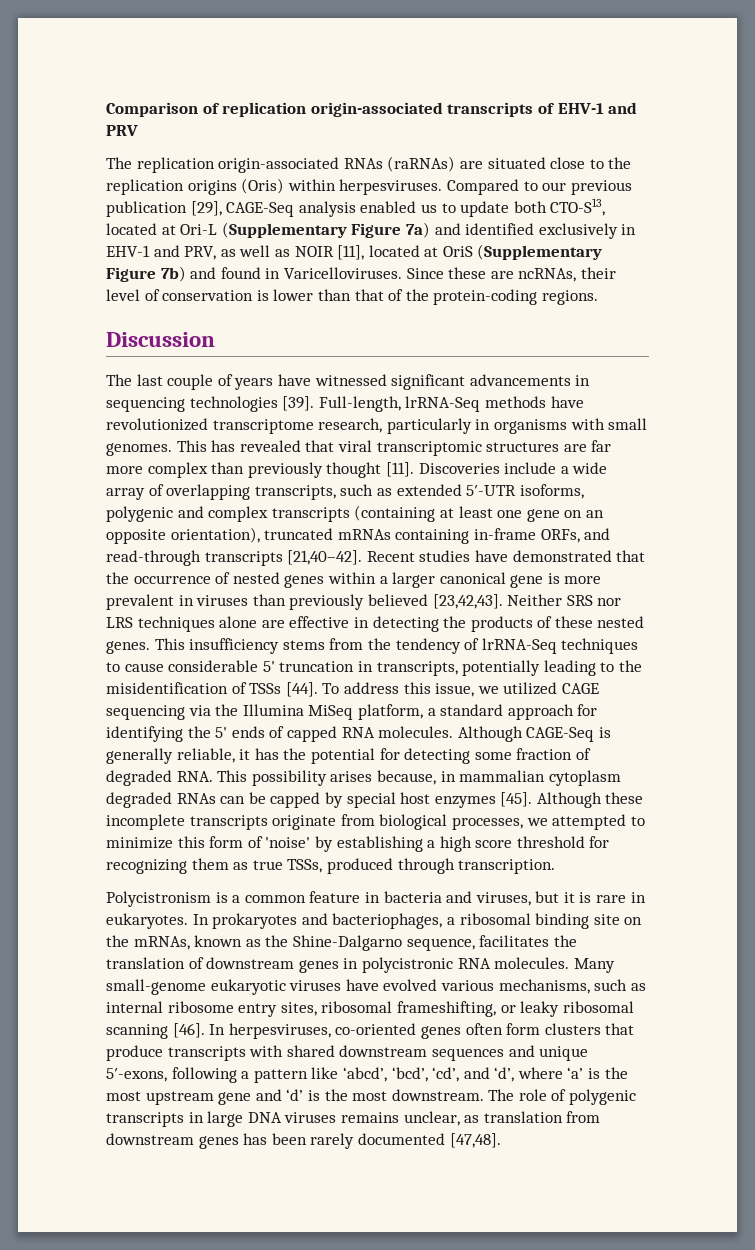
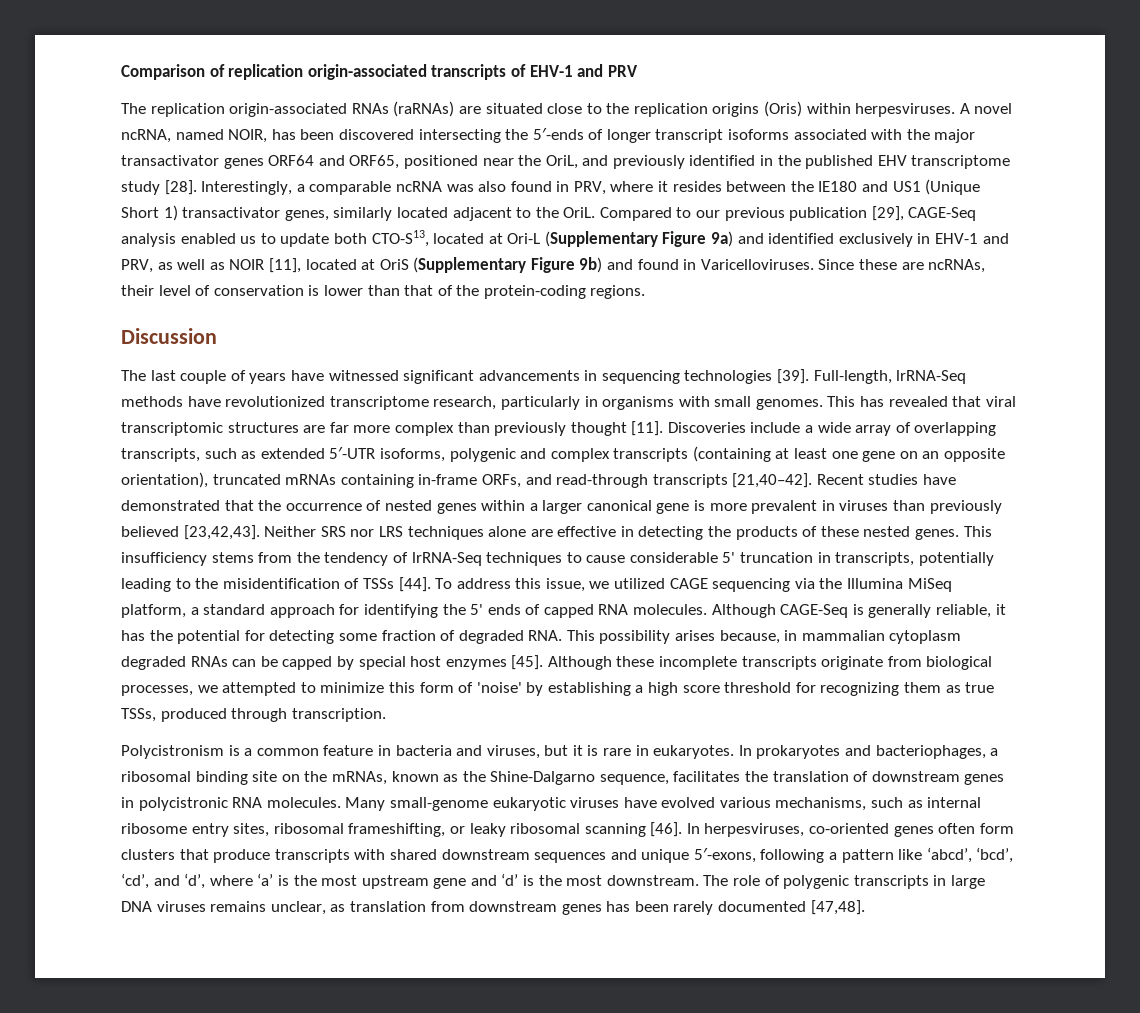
+ A novel ncRNA, named NOIR, has been discovered intersecting the 5′-ends of longer transcript isoforms associated with the major transactivator genes ORF64 and ORF65, positioned near the OriL, and previously identified in the published EHV transcriptome study [28]. Interestingly, a comparable ncRNA was also found in PRV, where it resides between the IE180 and US1 (Unique Short 1) transactivator genes, similarly located adjacent to the OriL.
- Compared to our previous publication [29], CAGE-Seq analysis enabled us to update both CTO-S13, located at Ori-L (Supplementary Figure 7a) and identified exclusively in EHV-1 and PRV, as well as NOIR [11], located at OriS (Supplementary Figure 7b) and found in Varicelloviruses.
+ Compared to our previous publication [29], CAGE-Seq analysis enabled us to update both CTO-S13, located at Ori-L (Supplementary Figure 9a) and identified exclusively in EHV-1 and PRV, as well as NOIR [11], located at OriS (Supplementary Figure 9b) and found in Varicelloviruses.

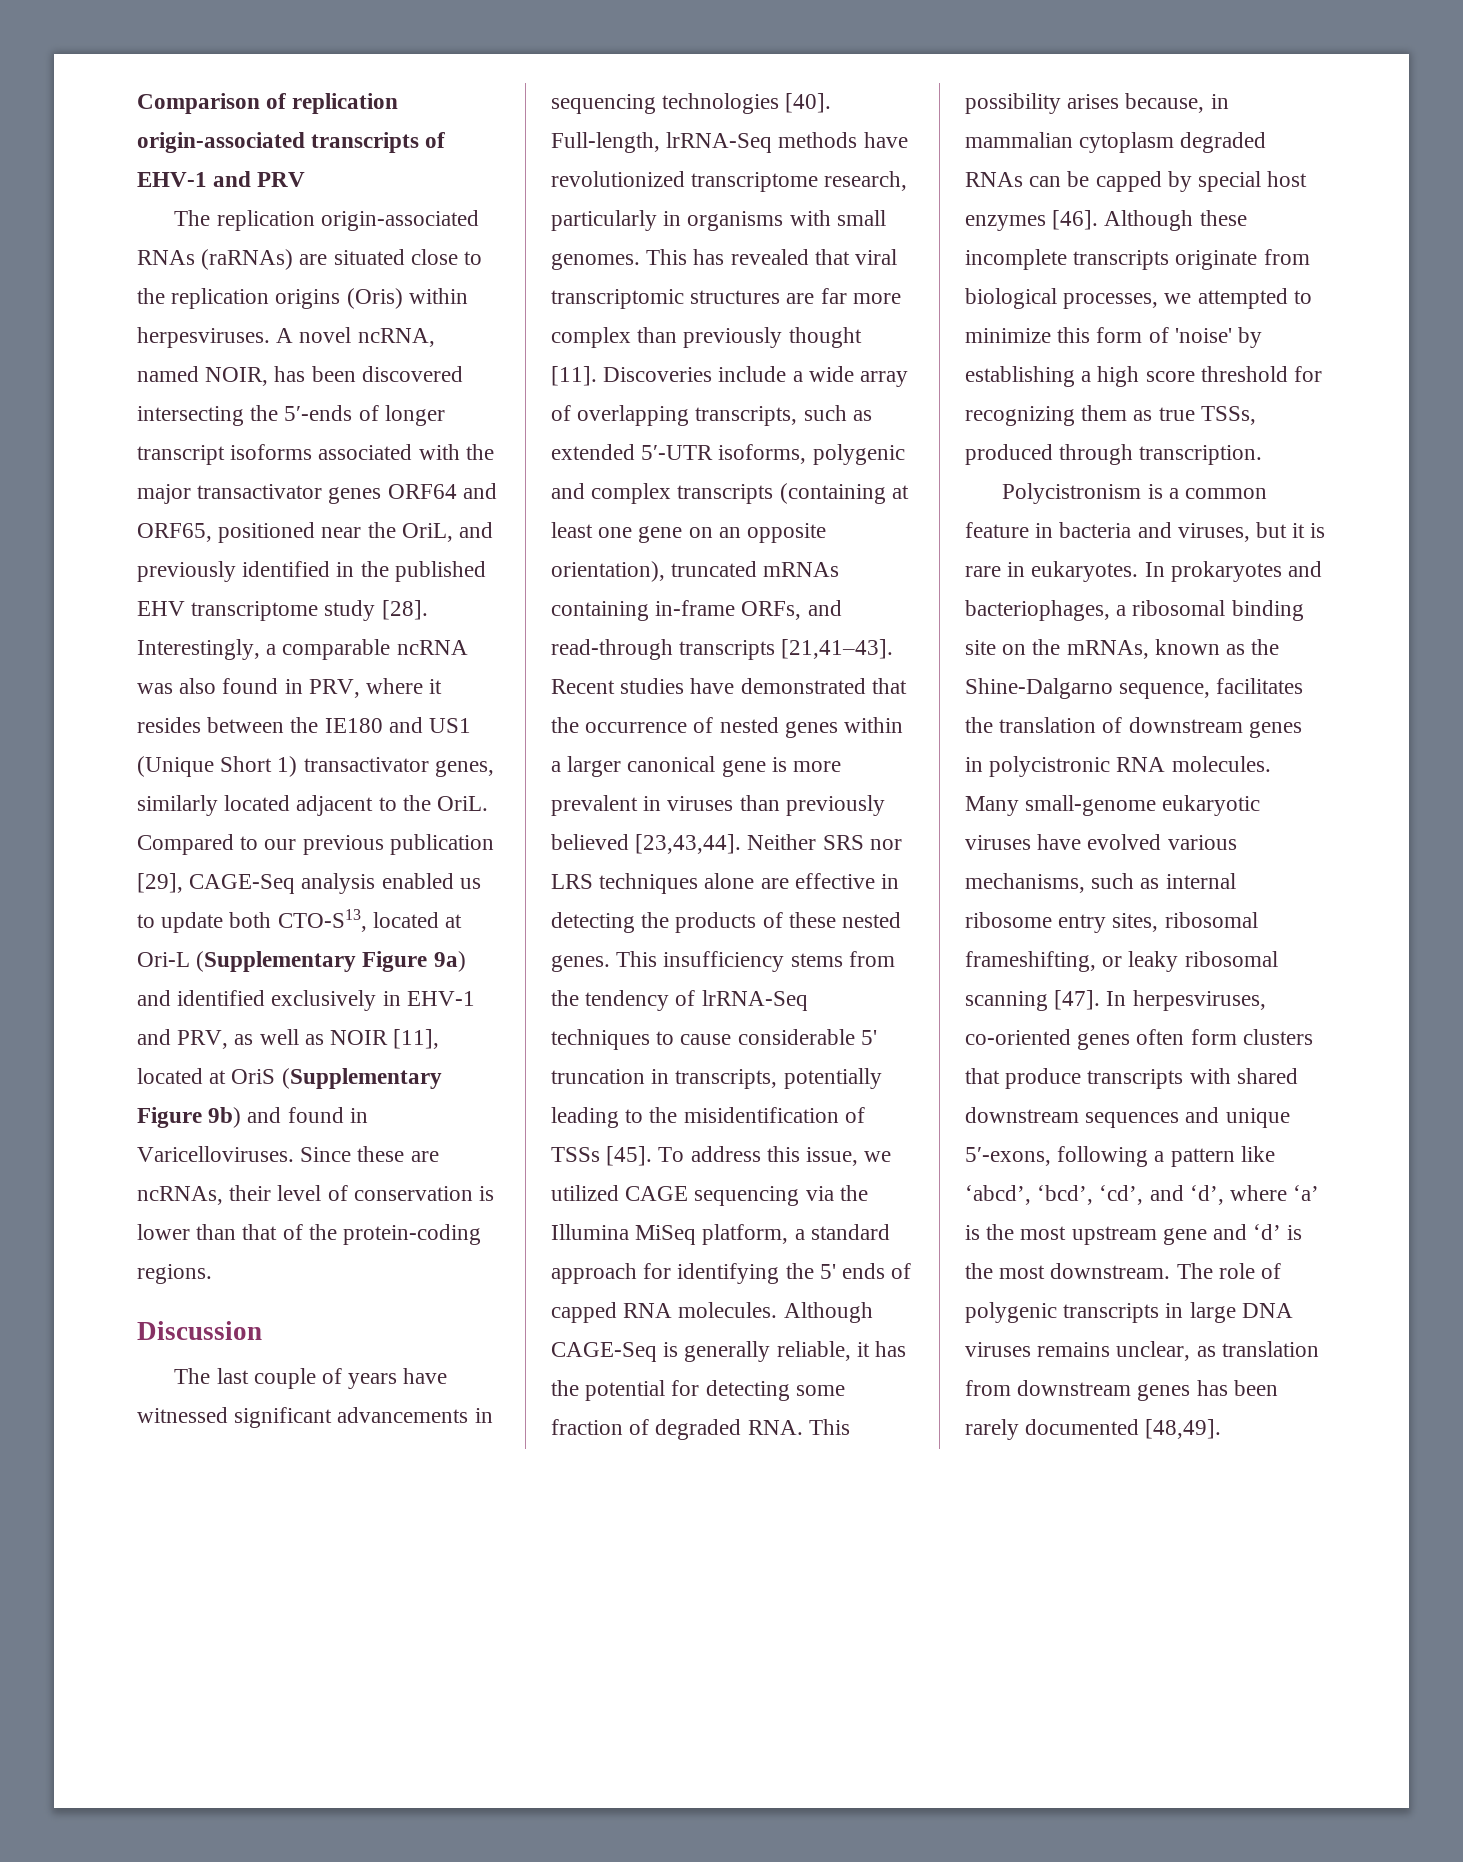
- The last couple of years have witnessed significant advancements in sequencing technologies [39].
+ The last couple of years have witnessed significant advancements in sequencing technologies [40].
- Discoveries include a wide array of overlapping transcripts, such as extended 5′-UTR isoforms, polygenic and complex transcripts (containing at least one gene on an opposite orientation), truncated mRNAs containing in-frame ORFs, and read-through transcripts [21,40–42].
+ Discoveries include a wide array of overlapping transcripts, such as extended 5′-UTR isoforms, polygenic and complex transcripts (containing at least one gene on an opposite orientation), truncated mRNAs containing in-frame ORFs, and read-through transcripts [21,41–43].
- Recent studies have demonstrated that the occurrence of nested genes within a larger canonical gene is more prevalent in viruses than previously believed [23,42,43].
+ Recent studies have demonstrated that the occurrence of nested genes within a larger canonical gene is more prevalent in viruses than previously believed [23,43,44].
- This insufficiency stems from the tendency of lrRNA-Seq techniques to cause considerable 5' truncation in transcripts, potentially leading to the misidentification of TSSs [44].
+ This insufficiency stems from the tendency of lrRNA-Seq techniques to cause considerable 5' truncation in transcripts, potentially leading to the misidentification of TSSs [45].
- Although CAGE-Seq is generally reliable, it has the potential for detecting some fraction of degraded RNA. This possibility arises because, in mammalian cytoplasm degraded RNAs can be capped by special host enzymes [45].
+ Although CAGE-Seq is generally reliable, it has the potential for detecting some fraction of degraded RNA. This possibility arises because, in mammalian cytoplasm degraded RNAs can be capped by special host enzymes [46].
- Many small-genome eukaryotic viruses have evolved various mechanisms, such as internal ribosome entry sites, ribosomal frameshifting, or leaky ribosomal scanning [46].
+ Many small-genome eukaryotic viruses have evolved various mechanisms, such as internal ribosome entry sites, ribosomal frameshifting, or leaky ribosomal scanning [47].
- The role of polygenic transcripts in large DNA viruses remains unclear, as translation from downstream genes has been rarely documented [47,48].
+ The role of polygenic transcripts in large DNA viruses remains unclear, as translation from downstream genes has been rarely documented [48,49].

